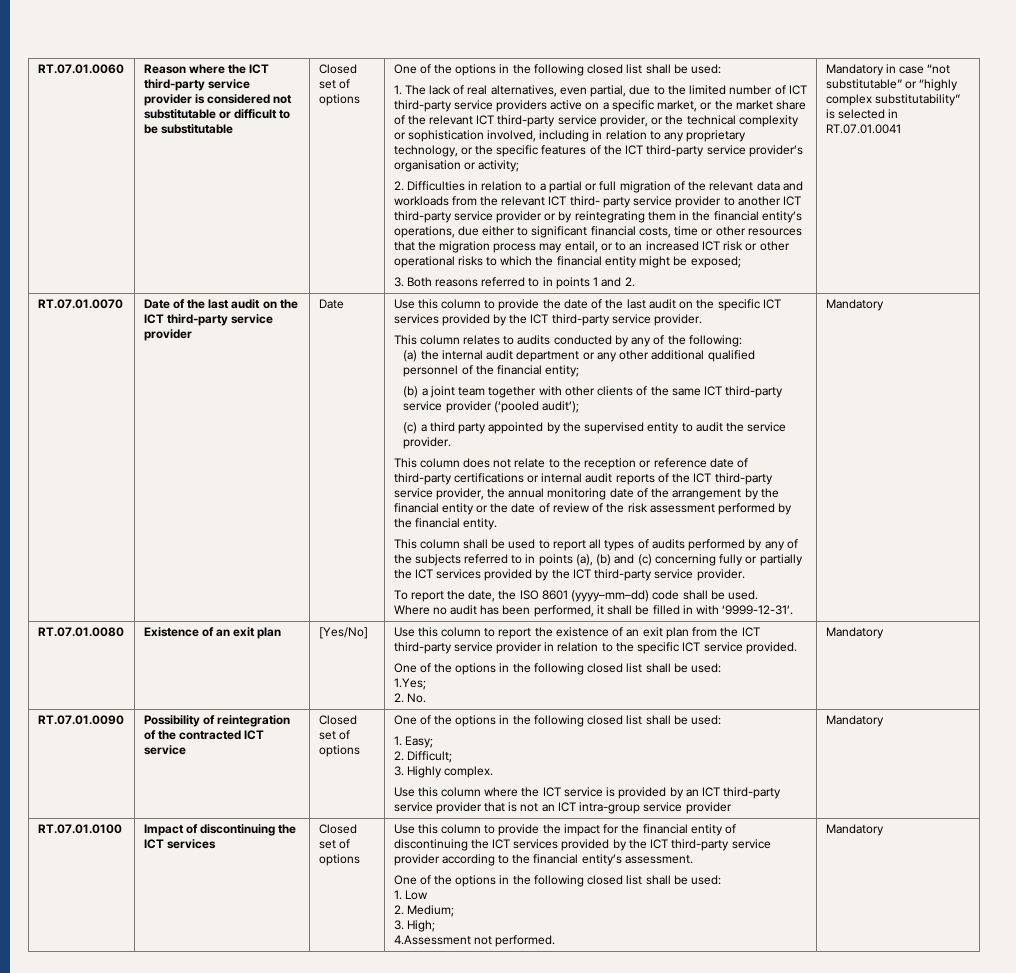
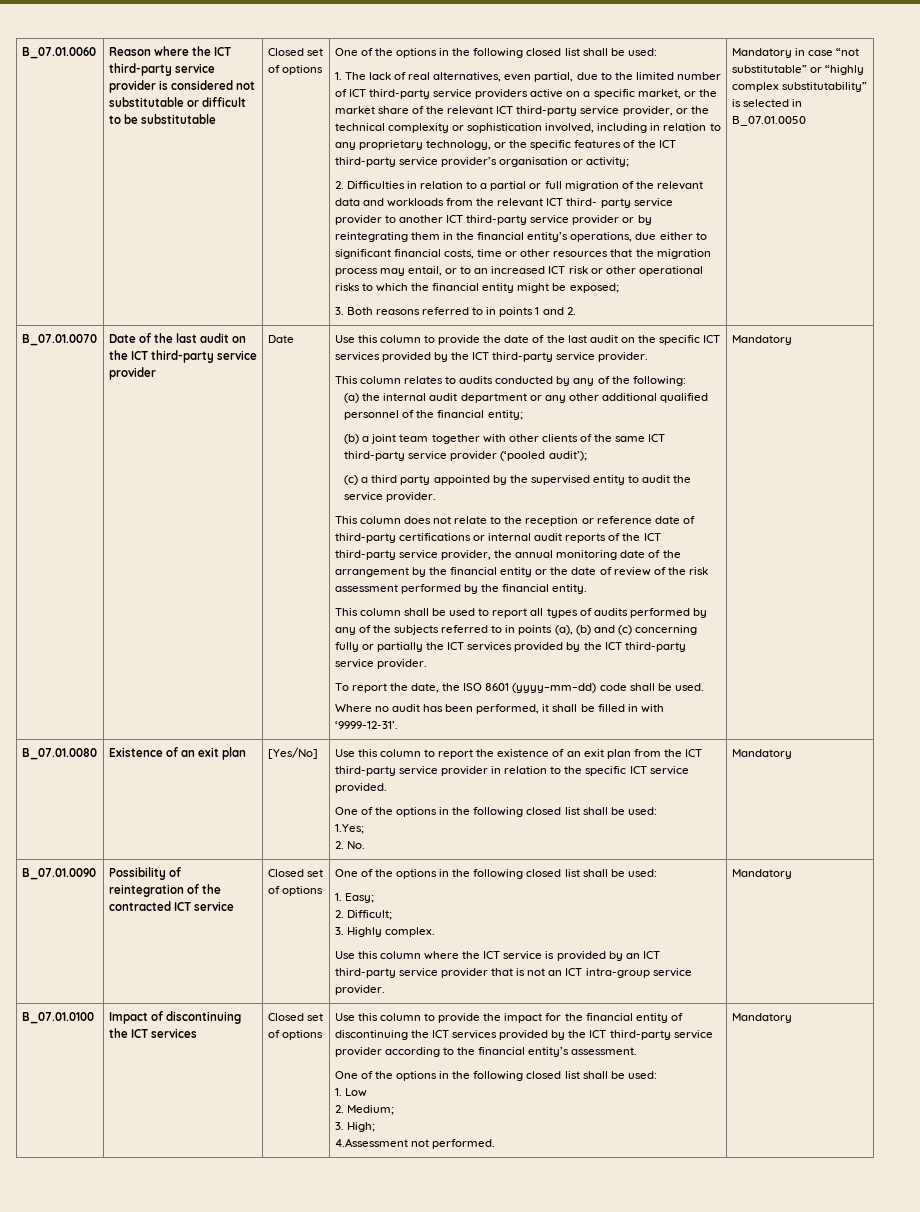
- RT.07.01.0060
+ B_07.01.0060
- Mandatory in case “not substitutable” or “highly complex substitutability” is selected in RT.07.01.0041
- RT.07.01.0070
+ Mandatory in case “not substitutable” or “highly complex substitutability” is selected in B_07.01.0050
+ B_07.01.0070
- RT.07.01.0080
+ B_07.01.0080
- RT.07.01.0090
+ B_07.01.0090
- Use this column where the ICT service is provided by an ICT third-party service provider that is not an ICT intra-group service provider | Mandatory
- RT.07.01.0100
+ Use this column where the ICT service is provided by an ICT third-party service provider that is not an ICT intra-group service provider. | Mandatory
+ B_07.01.0100

